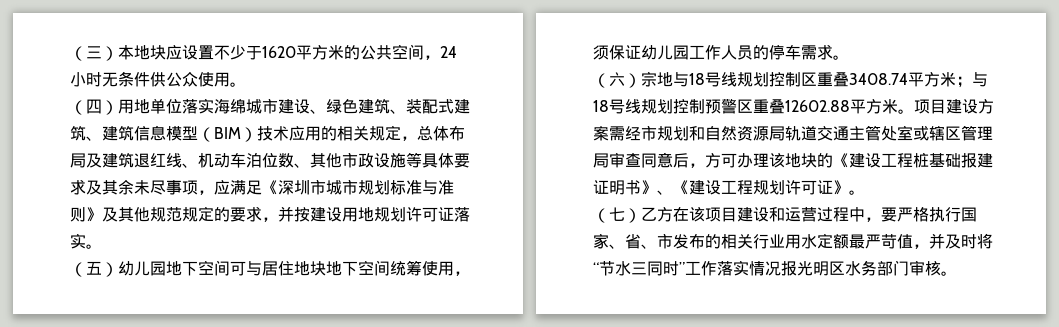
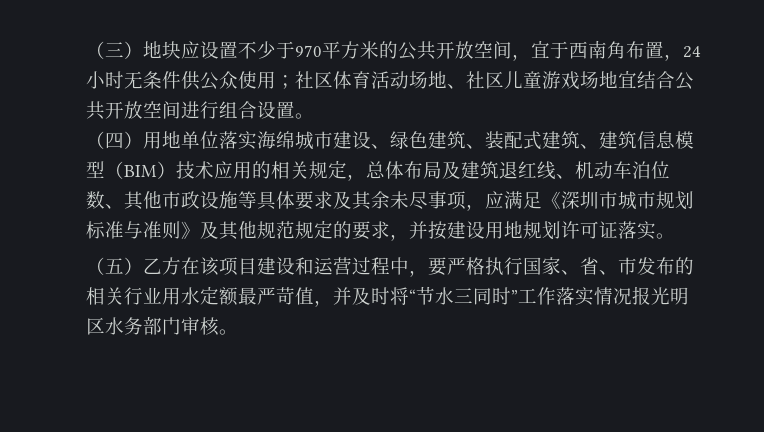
- （三）本地块应设置不少于1620平方米的公共空间，24小时无条件供公众使用。
+ （三）地块应设置不少于970平方米的公共开放空间，宜于西南角布置，24小时无条件供公众使用；社区体育活动场地、社区儿童游戏场地宜结合公共开放空间进行组合设置。
- （五）幼儿园地下空间可与居住地块地下空间统筹使用，须保证幼儿园工作人员的停车需求。
- （六）宗地与18号线规划控制区重叠3408.74平方米；与18号线规划控制预警区重叠12602.88平方米。项目建设方案需经市规划和自然资源局轨道交通主管处室或辖区管理局审查同意后，方可办理该地块的《建设工程桩基础报建证明书》、《建设工程规划许可证》。
- （七）乙方在该项目建设和运营过程中，要严格执行国家、省、市发布的相关行业用水定额最严苛值，并及时将“节水三同时”工作落实情况报光明区水务部门审核。
+ （五）乙方在该项目建设和运营过程中，要严格执行国家、省、市发布的相关行业用水定额最严苛值，并及时将“节水三同时”工作落实情况报光明区水务部门审核。

